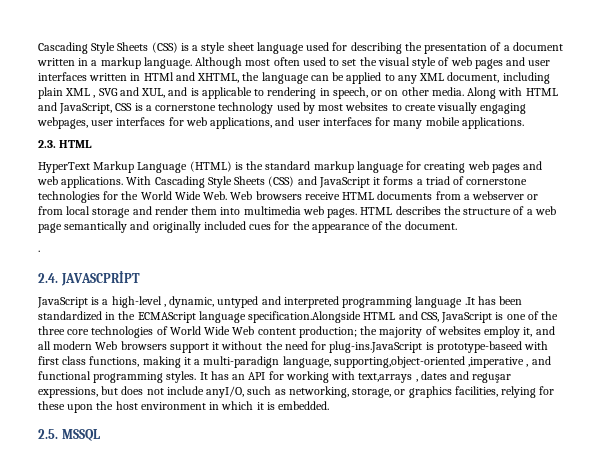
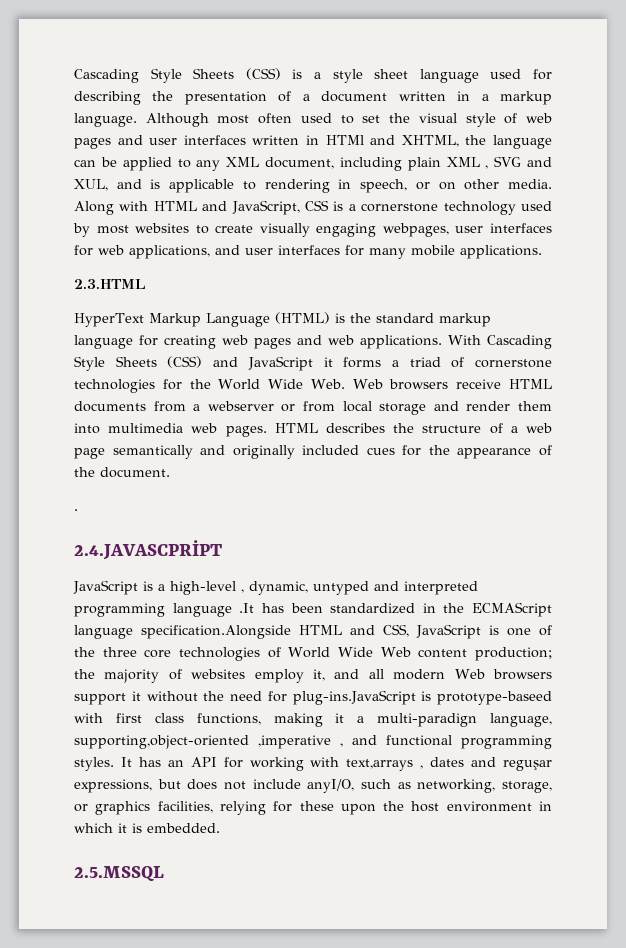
- 2.3. HTML
+ 2.3.HTML
- 2.4. JAVASCPRİPT
+ 2.4.JAVASCPRİPT
- 2.5. MSSQL
+ 2.5.MSSQL

